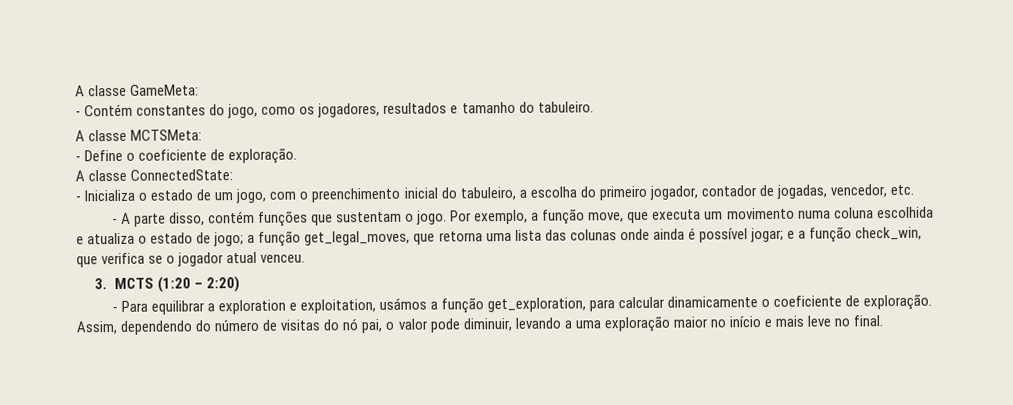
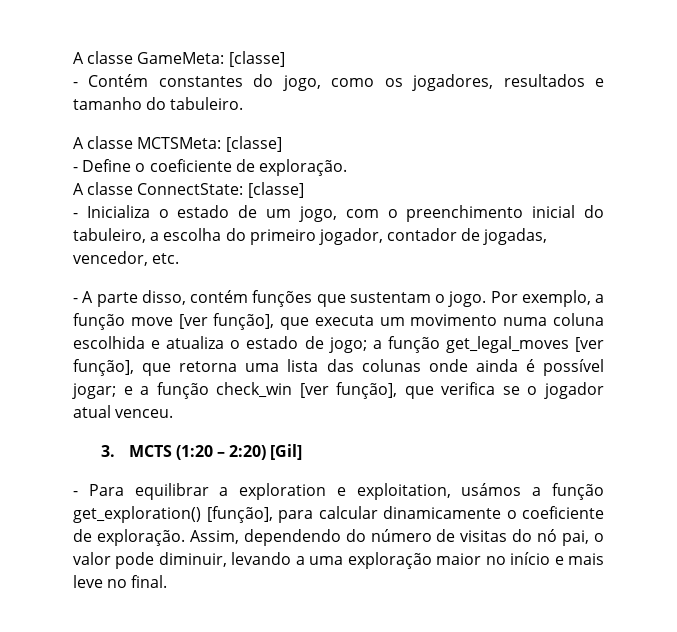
- A classe GameMeta:
+ A classe GameMeta: [classe]
- A classe MCTSMeta:
+ A classe MCTSMeta: [classe]
- A classe ConnectedState:
+ A classe ConnectState: [classe]
- Por exemplo, a função move, que executa um movimento numa coluna escolhida e atualiza o estado de jogo; a função get_legal_moves, que retorna uma lista das colunas onde ainda é possível jogar; e a função check_win, que verifica se o jogador atual venceu.
+ Por exemplo, a função move [ver função], que executa um movimento numa coluna escolhida e atualiza o estado de jogo; a função get_legal_moves [ver função], que retorna uma lista das colunas onde ainda é possível jogar; e a função check_win [ver função], que verifica se o jogador atual venceu.
- 3. MCTS (1:20 – 2:20)
+ 3. MCTS (1:20 – 2:20) [Gil]
- - Para equilibrar a exploration e exploitation, usámos a função get_exploration, para calcular dinamicamente o coeficiente de exploração.
+ - Para equilibrar a exploration e exploitation, usámos a função get_exploration() [função], para calcular dinamicamente o coeficiente de exploração.

